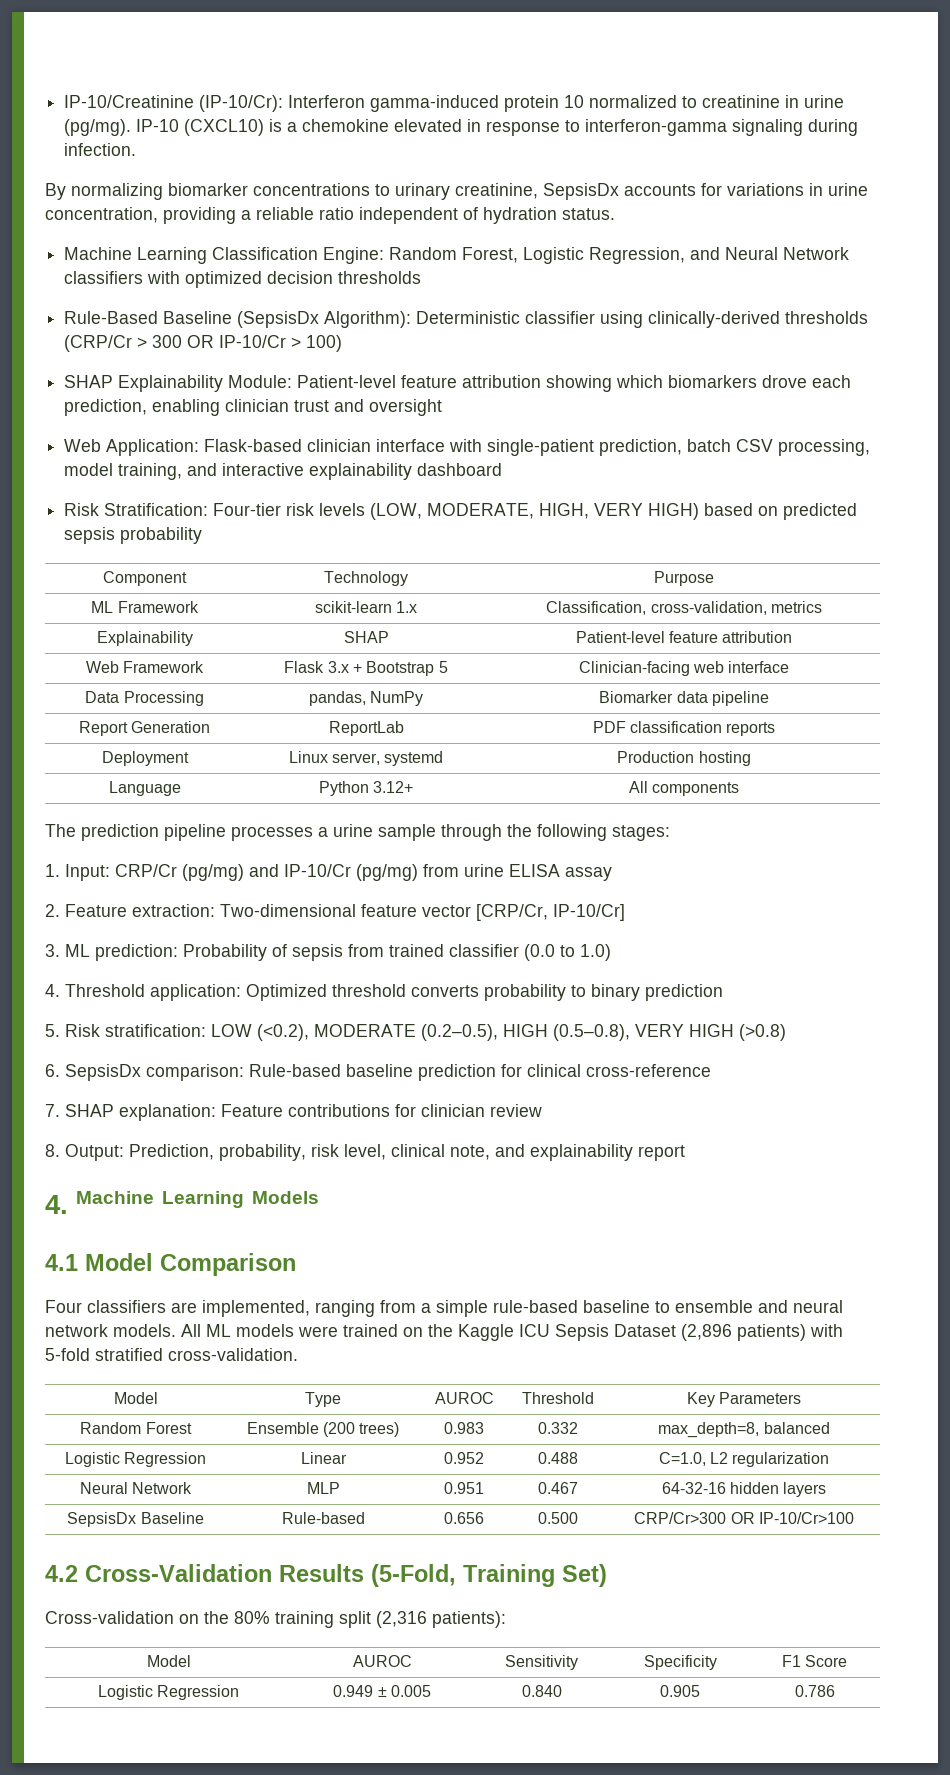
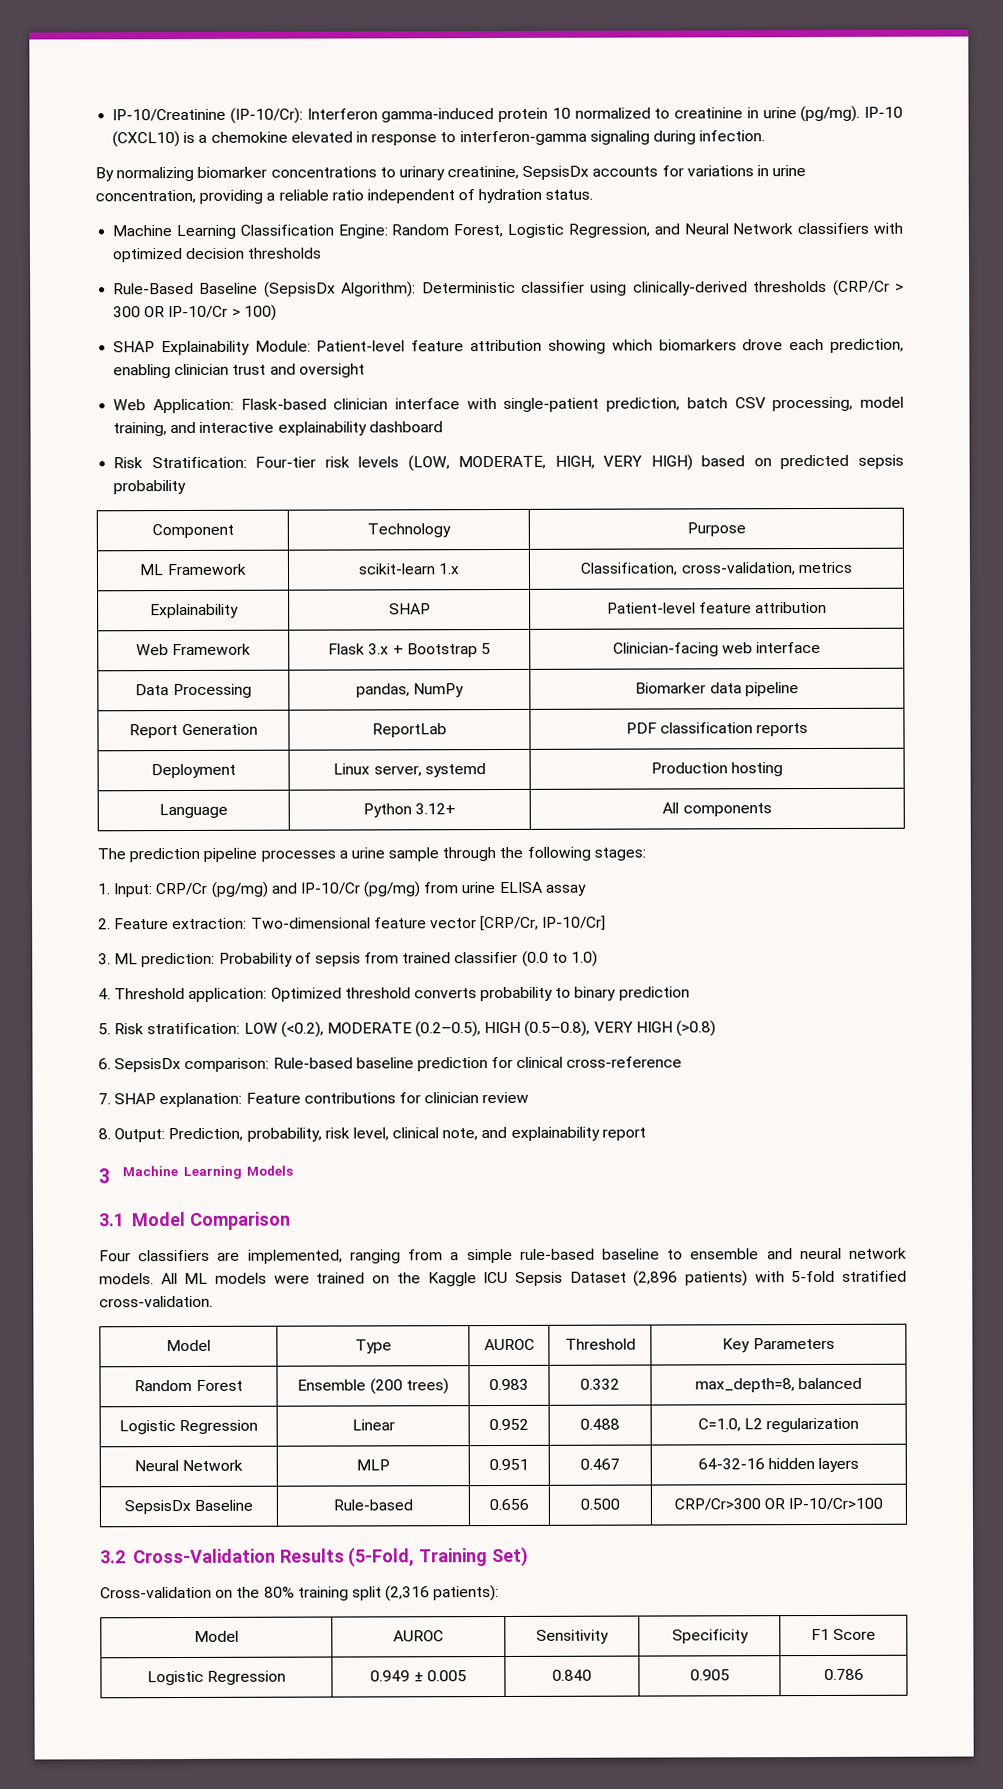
- 4. Machine Learning Models
+ 3 Machine Learning Models
- 4.1 Model Comparison
+ 3.1 Model Comparison
- 4.2 Cross-Validation Results (5-Fold, Training Set)
+ 3.2 Cross-Validation Results (5-Fold, Training Set)

